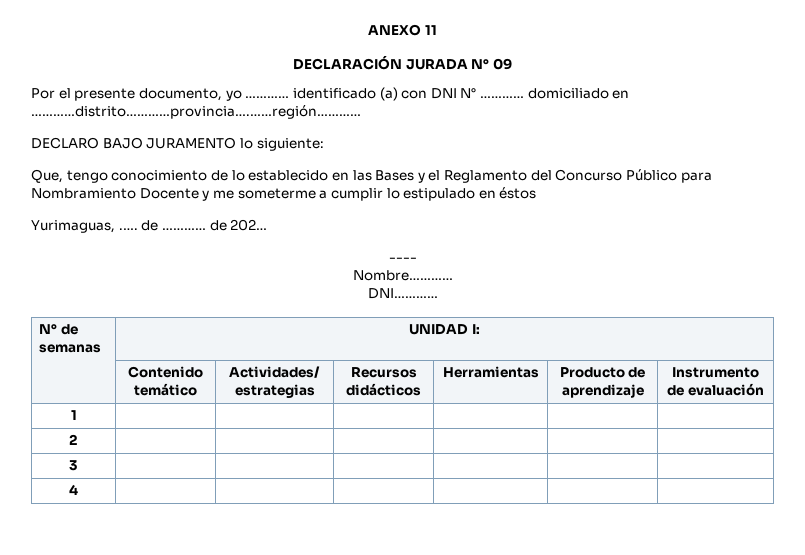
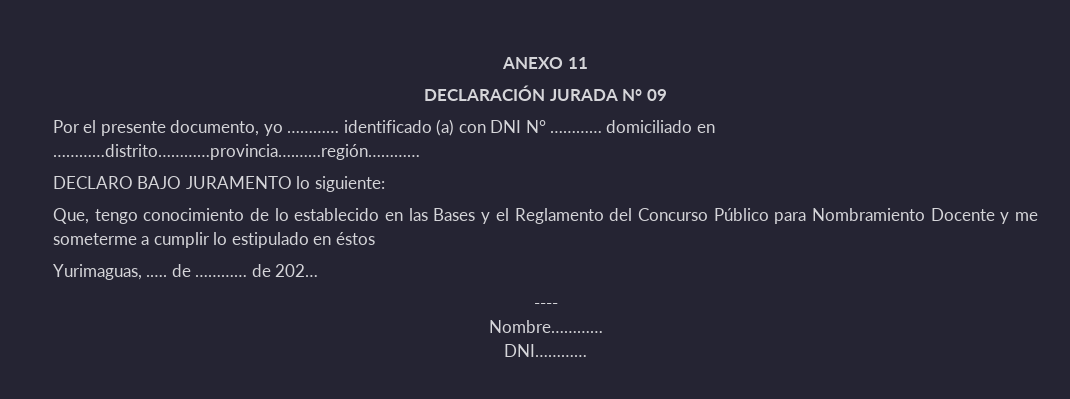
- N° de semanas | UNIDAD I:
- | Contenido temático | Actividades/ estrategias | Recursos didácticos | Herramientas | Producto de aprendizaje | Instrumento de evaluación
- 1 | | | | | |
- 2 | | | | | |
- 3 | | | | | |
- 4 | | | | | |

